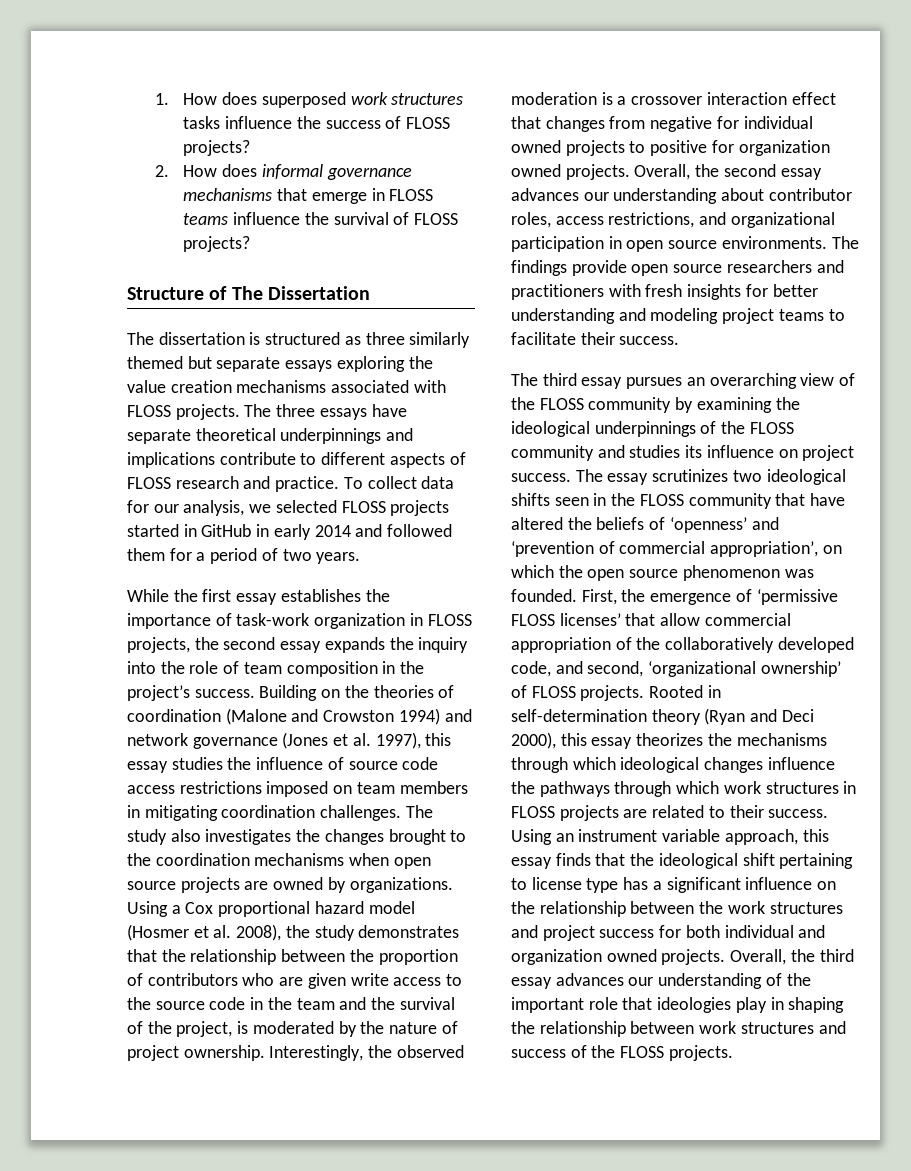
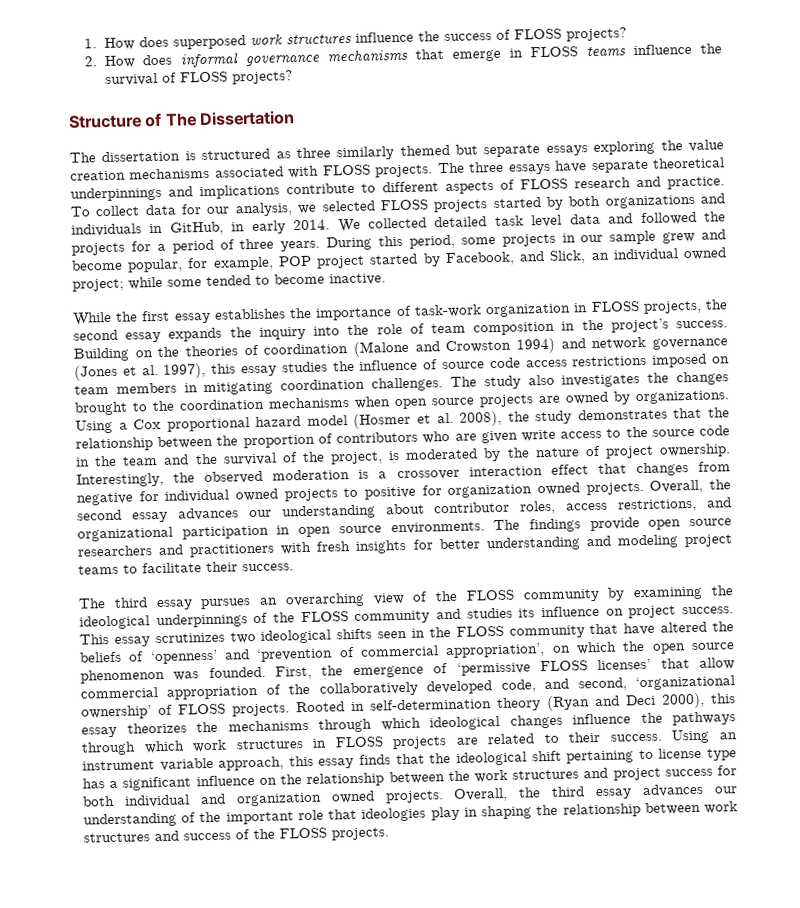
- 1. How does superposed work structures tasks influence the success of FLOSS projects?
+ 1. How does superposed work structures influence the success of FLOSS projects?
- To collect data for our analysis, we selected FLOSS projects started in GitHub in early 2014 and followed them for a period of two years.
+ To collect data for our analysis, we selected FLOSS projects started by both organizations and individuals in GitHub, in early 2014. We collected detailed task level data and followed the projects for a period of three years. During this period, some projects in our sample grew and become popular, for example, POP project started by Facebook, and Slick, an individual owned project; while some tended to become inactive.
- The essay scrutinizes two ideological shifts seen in the FLOSS community that have altered the beliefs of ‘openness’ and ‘prevention of commercial appropriation’, on which the open source phenomenon was founded.
+ This essay scrutinizes two ideological shifts seen in the FLOSS community that have altered the beliefs of ‘openness’ and ‘prevention of commercial appropriation’, on which the open source phenomenon was founded.

